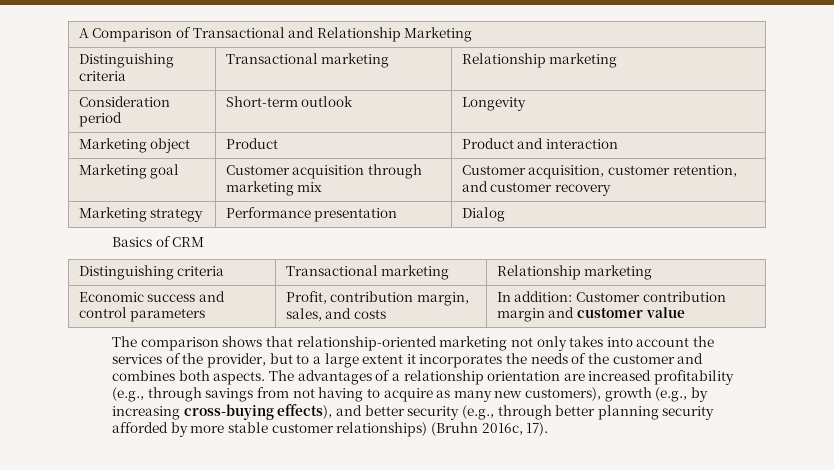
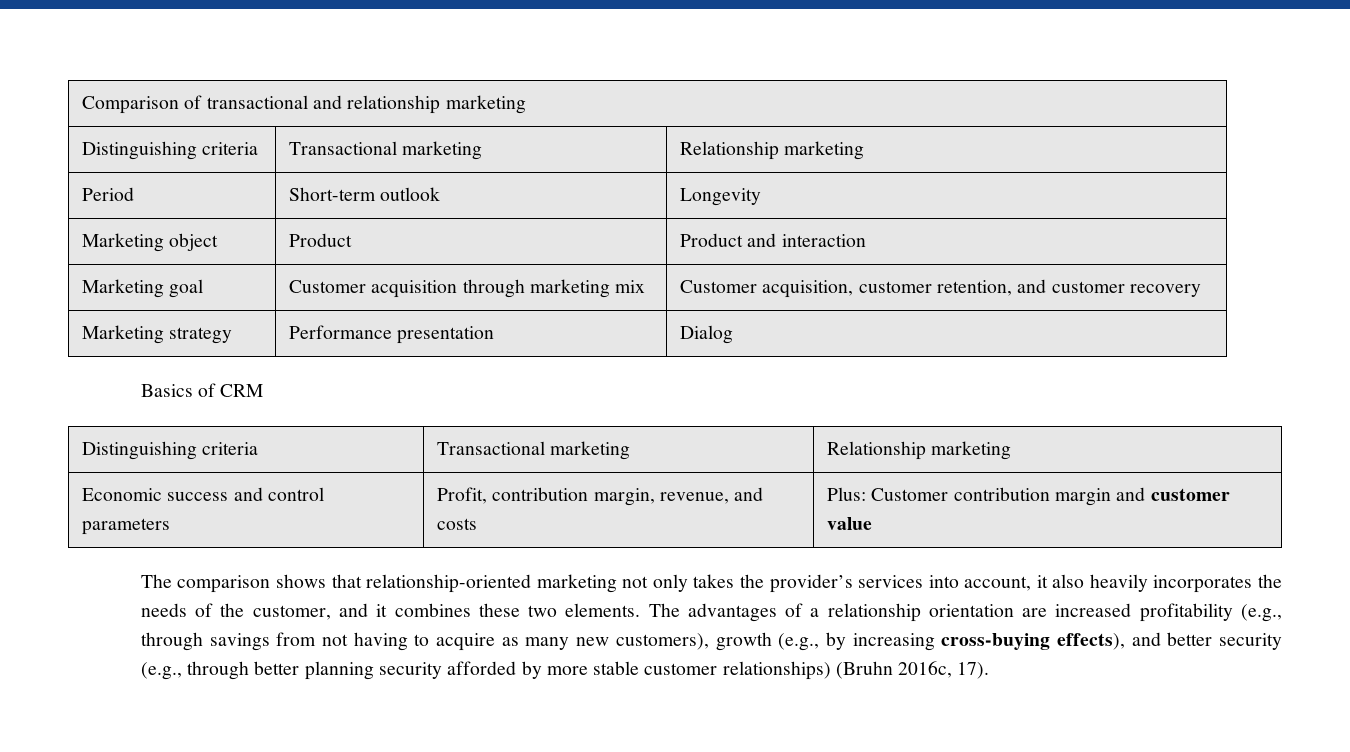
- A Comparison of Transactional and Relationship Marketing
+ Comparison of transactional and relationship marketing
  Distinguishing criteria | Transactional marketing | Relationship marketing
- Consideration period | Short-term outlook | Longevity
+ Period | Short-term outlook | Longevity
- Economic success and control parameters | Profit, contribution margin, sales, and costs | In addition: Customer contribution margin and customer value
+ Economic success and control parameters | Profit, contribution margin, revenue, and costs | Plus: Customer contribution margin and customer value
- The comparison shows that relationship-oriented marketing not only takes into account the services of the provider, but to a large extent it incorporates the needs of the customer and combines both aspects.
+ The comparison shows that relationship-oriented marketing not only takes the provider’s services into account, it also heavily incorporates the needs of the customer, and it combines these two elements.

